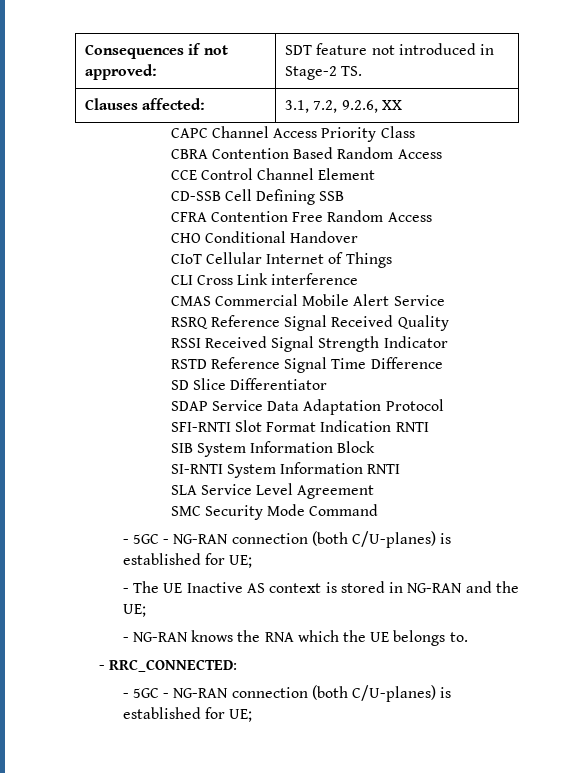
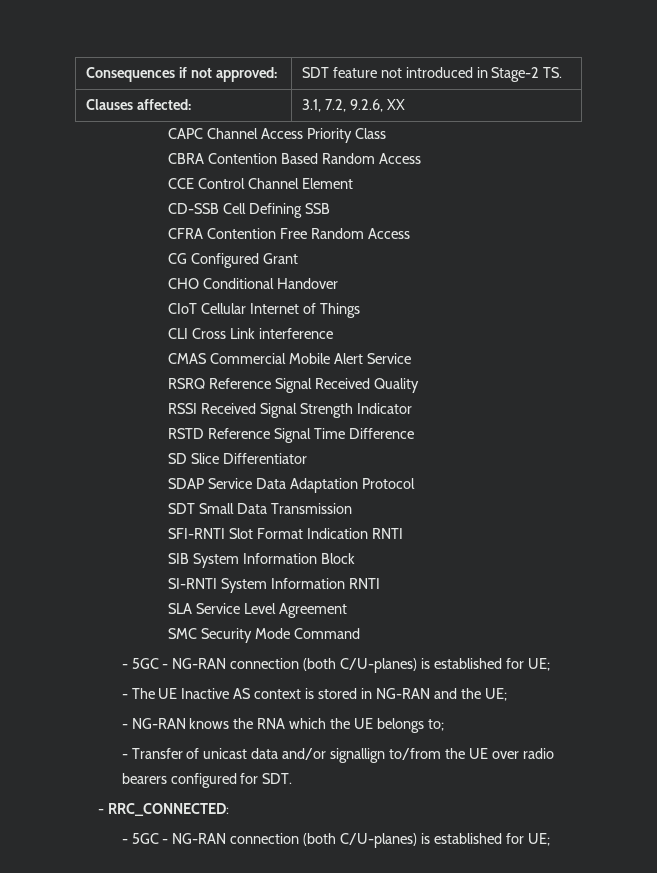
+ CG Configured Grant
+ SDT Small Data Transmission
- - NG-RAN knows the RNA which the UE belongs to.
+ - NG-RAN knows the RNA which the UE belongs to;
+ - Transfer of unicast data and/or signallign to/from the UE over radio bearers configured for SDT.

